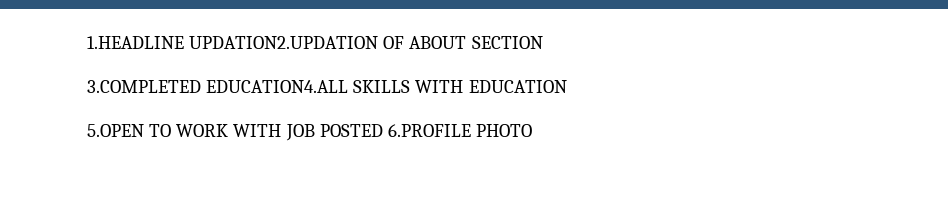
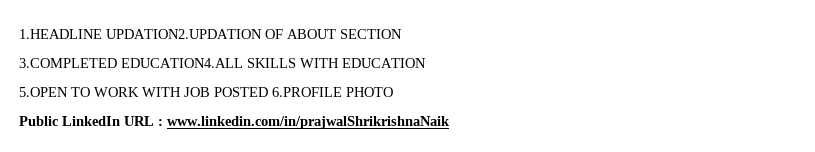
+ Public LinkedIn URL : www.linkedin.com/in/prajwalShrikrishnaNaik

